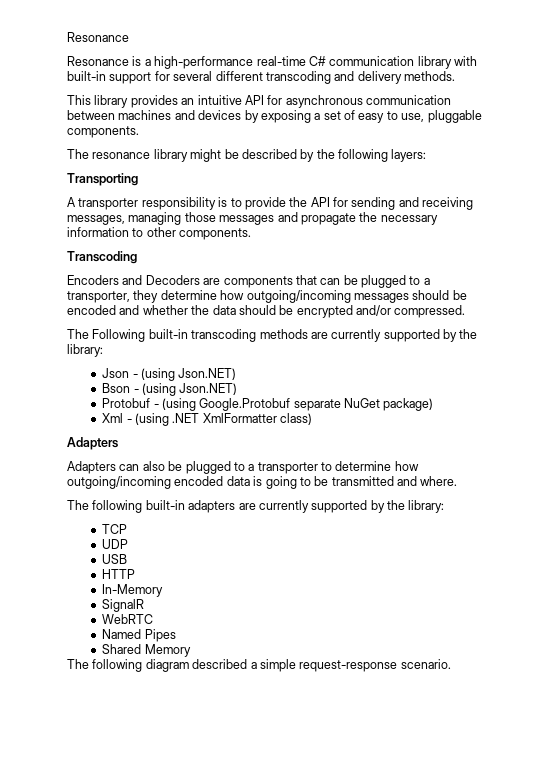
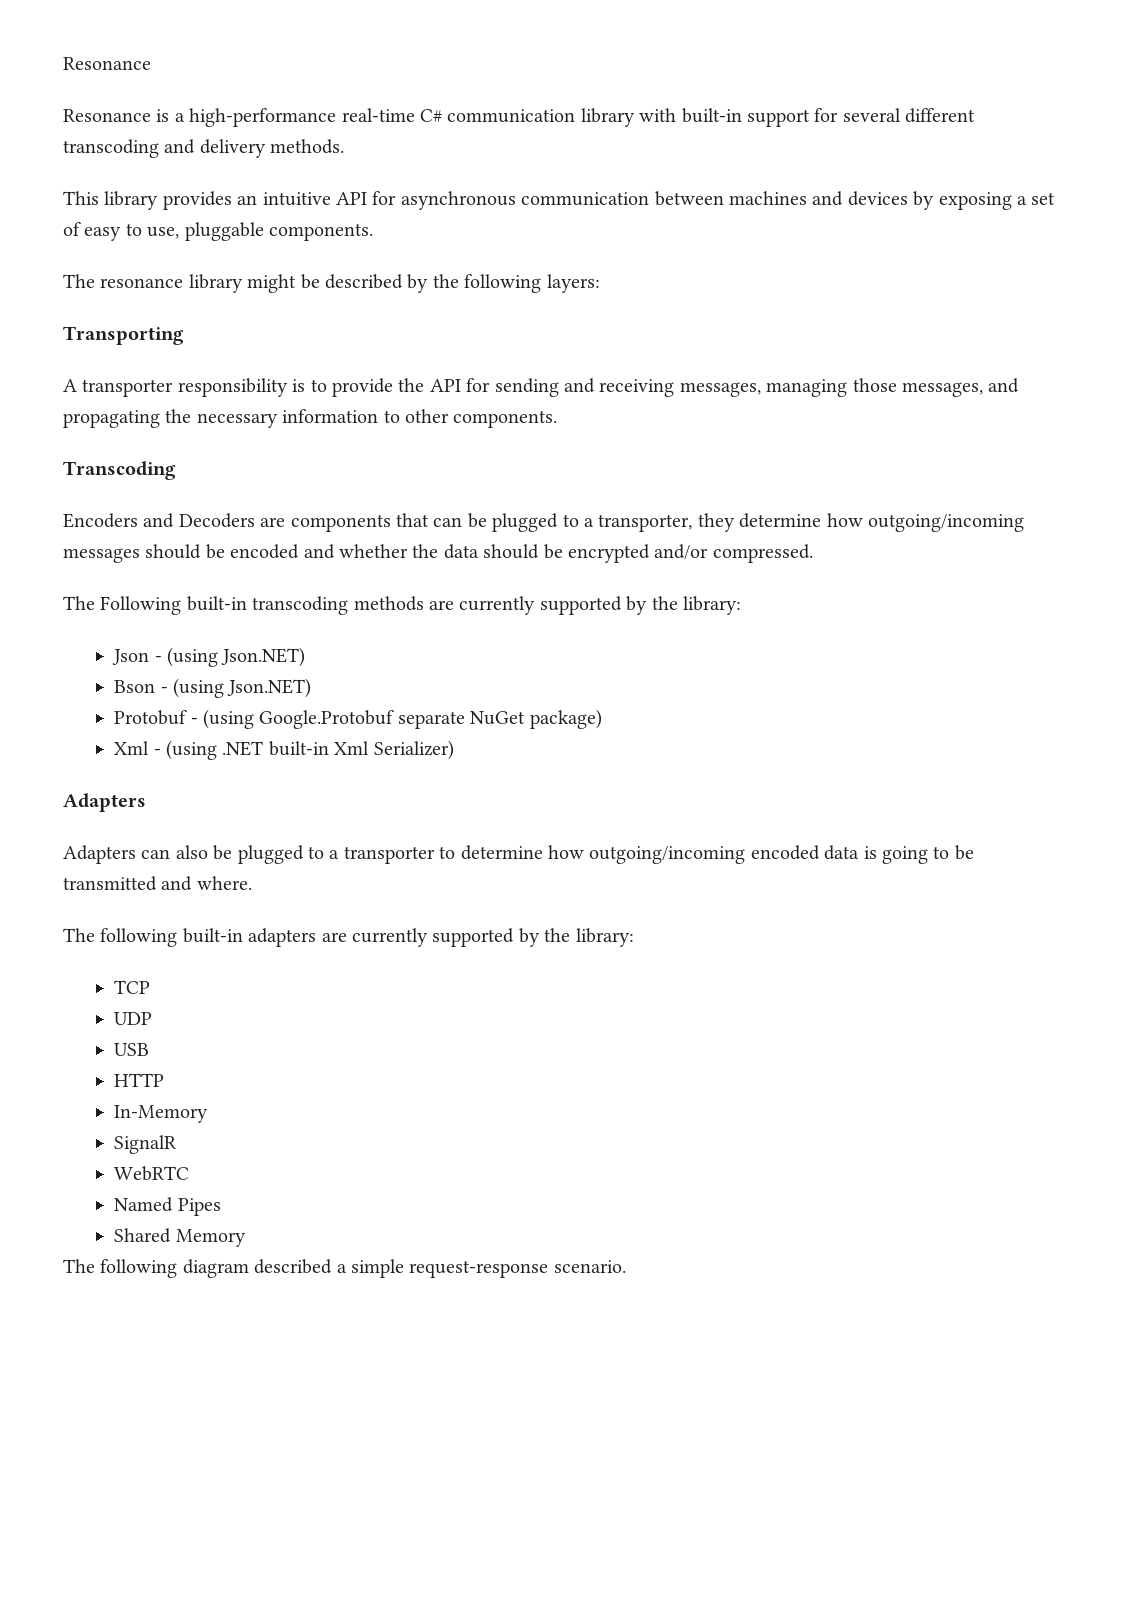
- A transporter responsibility is to provide the API for sending and receiving messages, managing those messages and propagate the necessary information to other components.
+ A transporter responsibility is to provide the API for sending and receiving messages, managing those messages, and propagating the necessary information to other components.
- Xml - (using .NET XmlFormatter class)
+ Xml - (using .NET built-in Xml Serializer)

